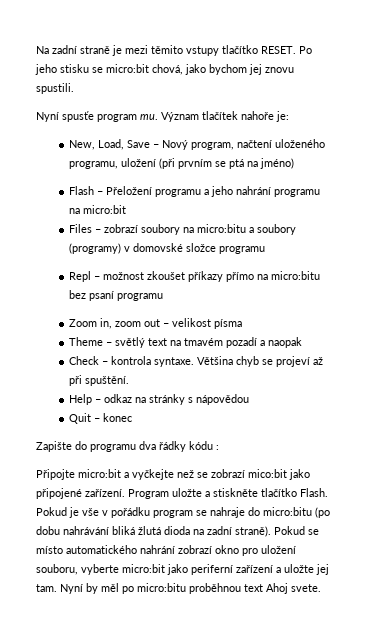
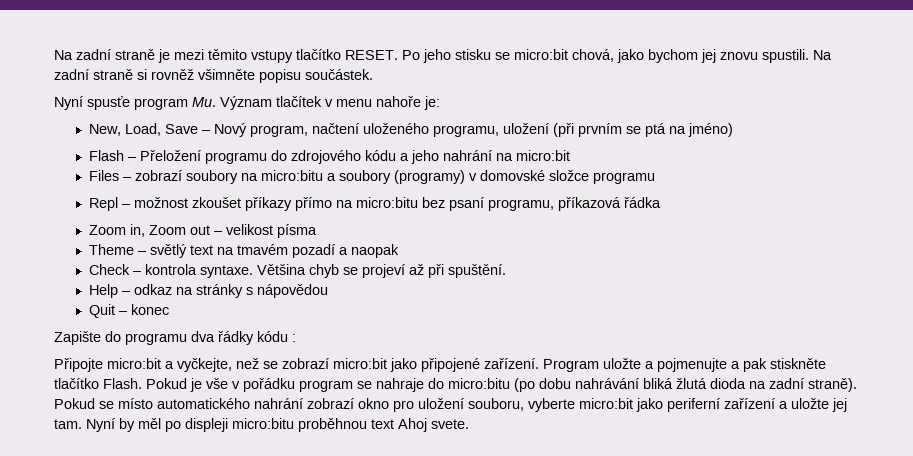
+ Na zadní straně si rovněž všimněte popisu součástek.
- Nyní spusťe program mu. Význam tlačítek nahoře je:
+ Nyní spusťe program Mu. Význam tlačítek v menu nahoře je:
- Flash – Přeložení programu a jeho nahrání programu na micro:bit
+ Flash – Přeložení programu do zdrojového kódu a jeho nahrání na micro:bit
- Repl – možnost zkoušet příkazy přímo na micro:bitu bez psaní programu
+ Repl – možnost zkoušet příkazy přímo na micro:bitu bez psaní programu, příkazová řádka
- Zoom in, zoom out – velikost písma
+ Zoom in, Zoom out – velikost písma
- Připojte micro:bit a vyčkejte než se zobrazí mico:bit jako připojené zařízení.
+ Připojte micro:bit a vyčkejte, než se zobrazí micro:bit jako připojené zařízení.
- Program uložte a stiskněte tlačítko Flash.
+ Program uložte a pojmenujte a pak stiskněte tlačítko Flash.
- Nyní by měl po micro:bitu proběhnou text Ahoj svete.
+ Nyní by měl po displeji micro:bitu proběhnou text Ahoj svete.

